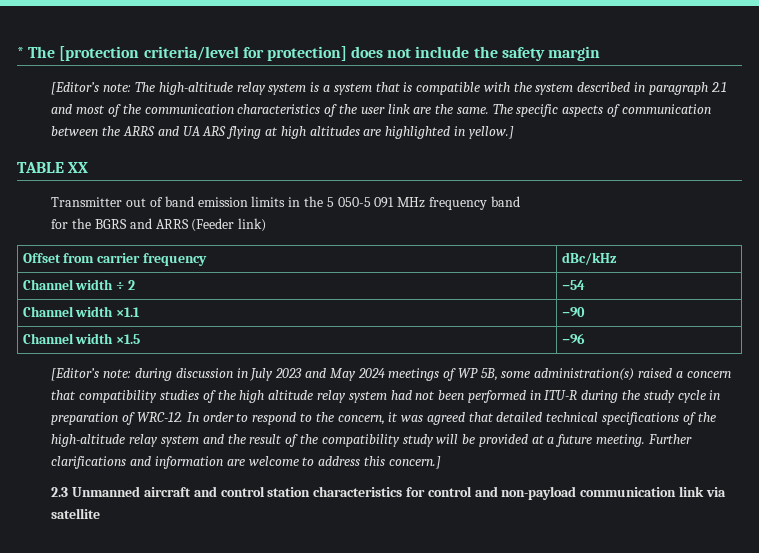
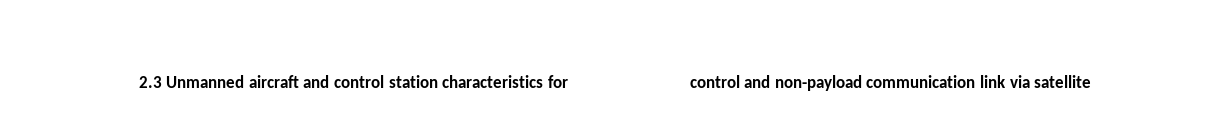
- * The [protection criteria/level for protection] does not include the safety margin
- [Editor’s note: The high-altitude relay system is a system that is compatible with the system described in paragraph 2.1 and most of the communication characteristics of the user link are the same. The specific aspects of communication between the ARRS and UA ARS flying at high altitudes are highlighted in yellow.]
- TABLE XX
- Transmitter out of band emission limits in the 5 050-5 091 MHz frequency band
- for the BGRS and ARRS (Feeder link)
- Offset from carrier frequency | dBc/kHz
- Channel width ÷ 2 | −54
- Channel width ×1.1 | −90
- Channel width ×1.5 | −96
- [Editor’s note: during discussion in July 2023 and May 2024 meetings of WP 5B, some administration(s) raised a concern that compatibility studies of the high altitude relay system had not been performed in ITU-R during the study cycle in preparation of WRC-12. In order to respond to the concern, it was agreed that detailed technical specifications of the high-altitude relay system and the result of the compatibility study will be provided at a future meeting. Further clarifications and information are welcome to address this concern.]

